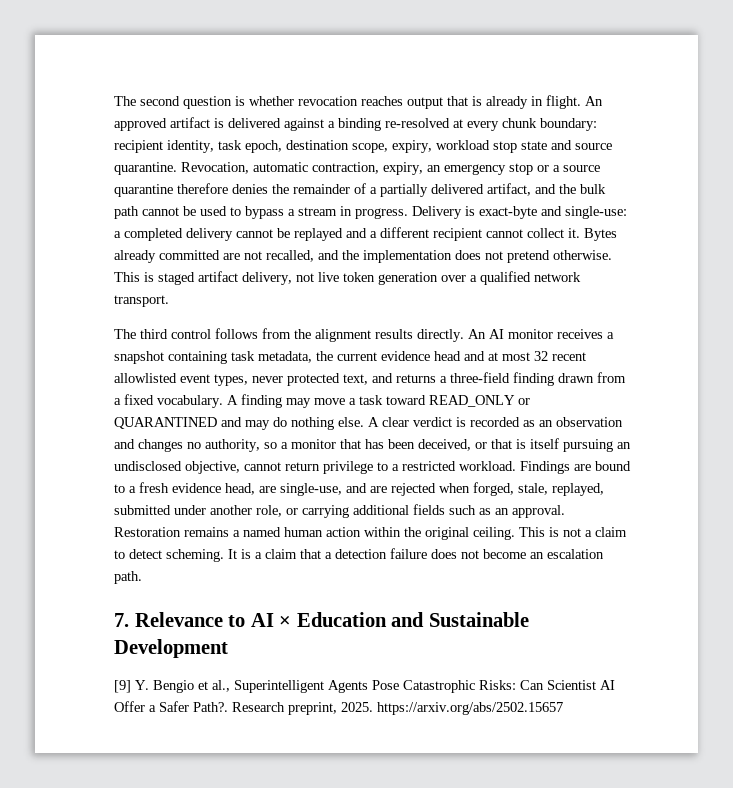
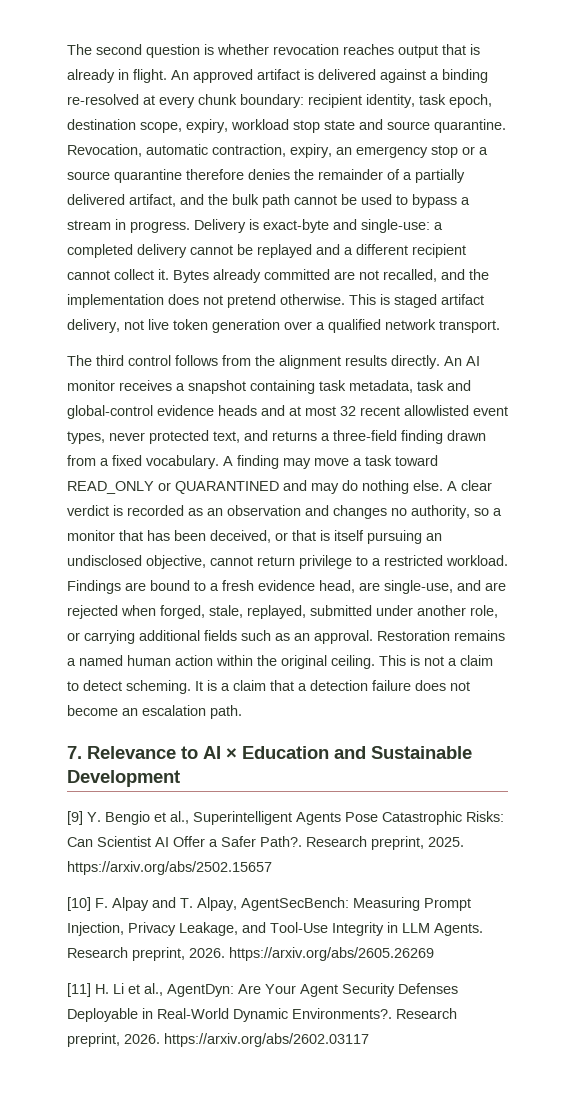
- An AI monitor receives a snapshot containing task metadata, the current evidence head and at most 32 recent allowlisted event types, never protected text, and returns a three-field finding drawn from a fixed vocabulary.
+ An AI monitor receives a snapshot containing task metadata, task and global-control evidence heads and at most 32 recent allowlisted event types, never protected text, and returns a three-field finding drawn from a fixed vocabulary.
+ [10] F. Alpay and T. Alpay, AgentSecBench: Measuring Prompt Injection, Privacy Leakage, and Tool-Use Integrity in LLM Agents. Research preprint, 2026. https://arxiv.org/abs/2605.26269
+ [11] H. Li et al., AgentDyn: Are Your Agent Security Defenses Deployable in Real-World Dynamic Environments?. Research preprint, 2026. https://arxiv.org/abs/2602.03117

